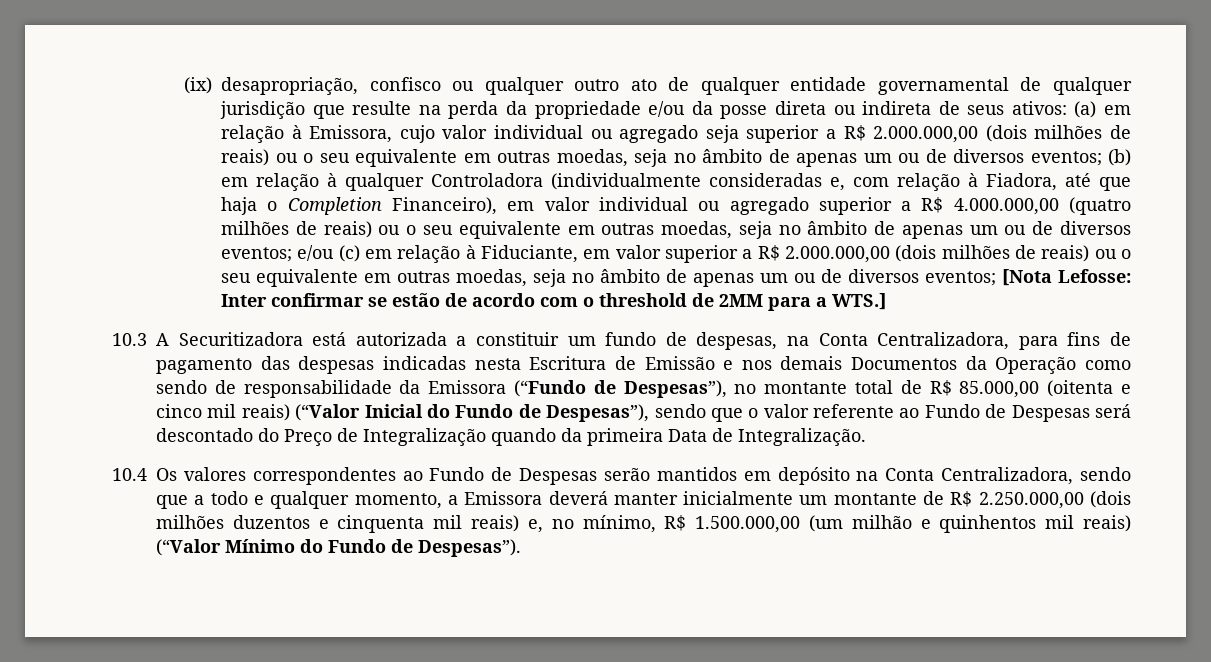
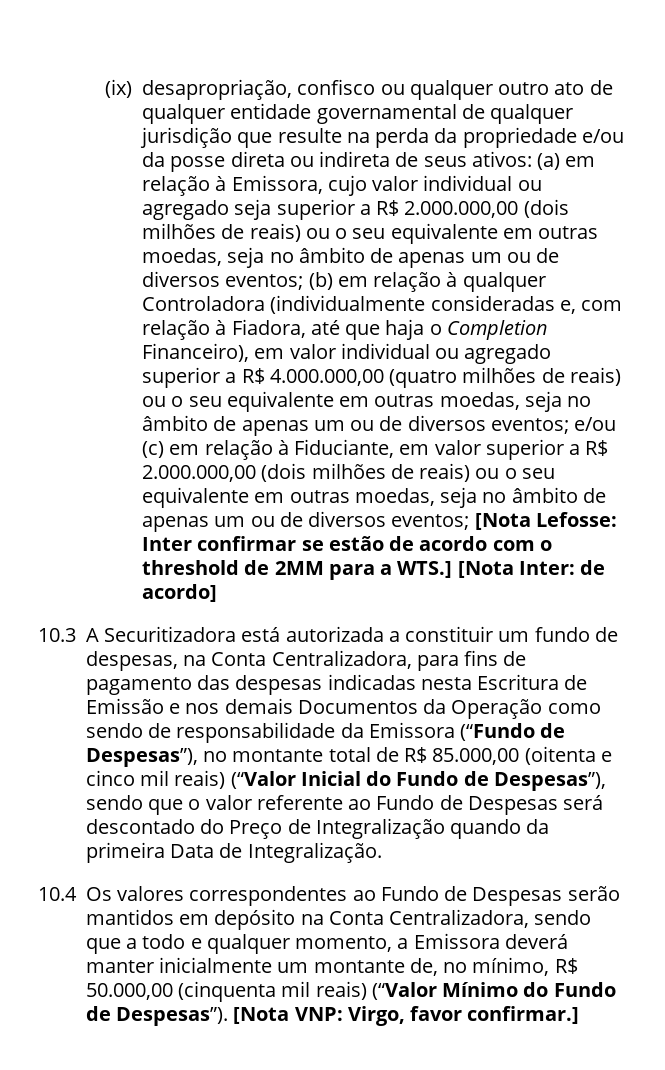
- Inter confirmar se estão de acordo com o threshold de 2MM para a WTS.]
+ Inter confirmar se estão de acordo com o threshold de 2MM para a WTS.] [Nota Inter: de acordo]
- 10.4 Os valores correspondentes ao Fundo de Despesas serão mantidos em depósito na Conta Centralizadora, sendo que a todo e qualquer momento, a Emissora deverá manter inicialmente um montante de R$ 2.250.000,00 (dois milhões duzentos e cinquenta mil reais) e, no mínimo, R$ 1.500.000,00 (um milhão e quinhentos mil reais) (“Valor Mínimo do Fundo de Despesas”).
+ 10.4 Os valores correspondentes ao Fundo de Despesas serão mantidos em depósito na Conta Centralizadora, sendo que a todo e qualquer momento, a Emissora deverá manter inicialmente um montante de, no mínimo, R$ 50.000,00 (cinquenta mil reais) (“Valor Mínimo do Fundo de Despesas”).
+ [Nota VNP: Virgo, favor confirmar.]

